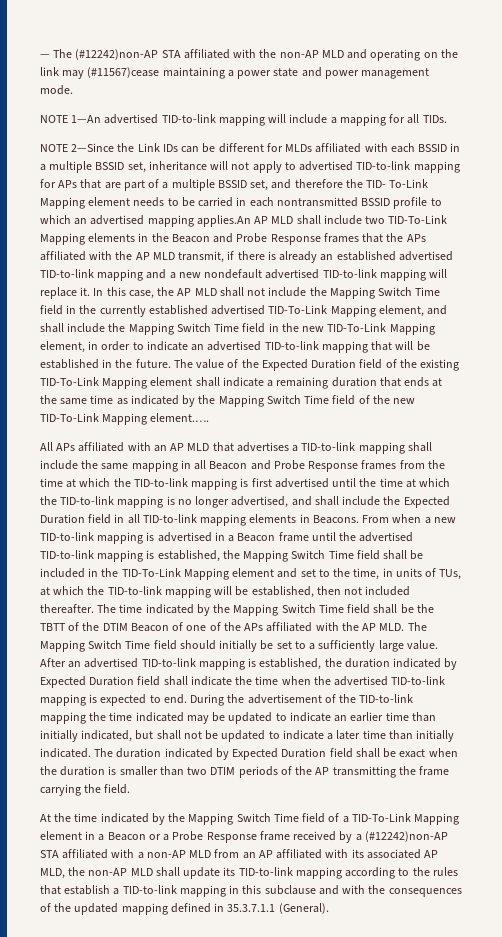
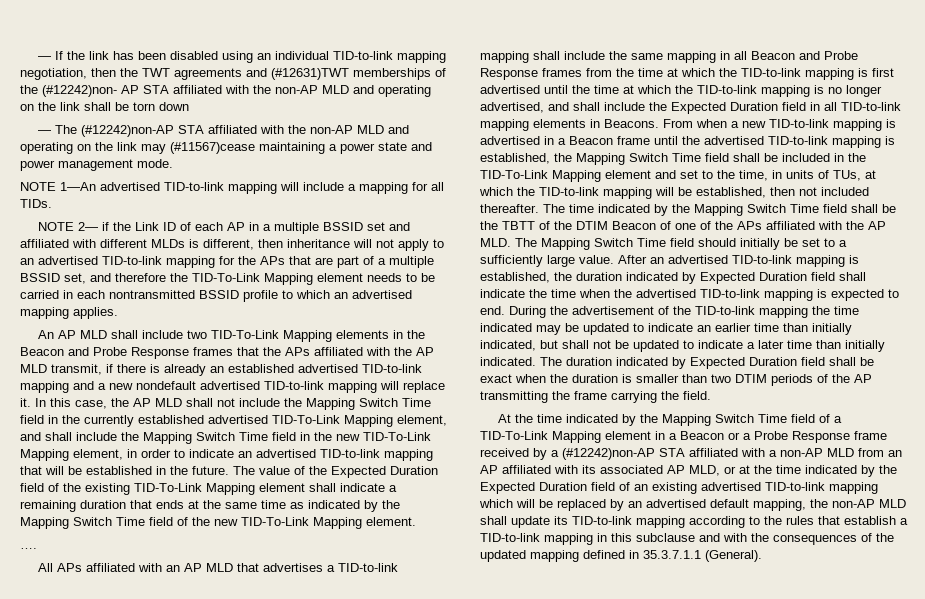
+ — If the link has been disabled using an individual TID-to-link mapping negotiation, then the TWT agreements and (#12631)TWT memberships of the (#12242)non- AP STA affiliated with the non-AP MLD and operating on the link shall be torn down
- NOTE 2—Since the Link IDs can be different for MLDs affiliated with each BSSID in a multiple BSSID set, inheritance will not apply to advertised TID-to-link mapping for APs that are part of a multiple BSSID set, and therefore the TID- To-Link Mapping element needs to be carried in each nontransmitted BSSID profile to which an advertised mapping applies.An AP MLD shall include two TID-To-Link Mapping elements in the Beacon and Probe Response frames that the APs affiliated with the AP MLD transmit, if there is already an established advertised TID-to-link mapping and a new nondefault advertised TID-to-link mapping will replace it.
+ NOTE 2— if the Link ID of each AP in a multiple BSSID set and affiliated with different MLDs is different, then inheritance will not apply to an advertised TID-to-link mapping for the APs that are part of a multiple BSSID set, and therefore the TID-To-Link Mapping element needs to be carried in each nontransmitted BSSID profile to which an advertised mapping applies.
+ An AP MLD shall include two TID-To-Link Mapping elements in the Beacon and Probe Response frames that the APs affiliated with the AP MLD transmit, if there is already an established advertised TID-to-link mapping and a new nondefault advertised TID-to-link mapping will replace it.
- The value of the Expected Duration field of the existing TID-To-Link Mapping element shall indicate a remaining duration that ends at the same time as indicated by the Mapping Switch Time field of the new TID-To-Link Mapping element.….
+ The value of the Expected Duration field of the existing TID-To-Link Mapping element shall indicate a remaining duration that ends at the same time as indicated by the Mapping Switch Time field of the new TID-To-Link Mapping element.
+ ….
- At the time indicated by the Mapping Switch Time field of a TID-To-Link Mapping element in a Beacon or a Probe Response frame received by a (#12242)non-AP STA affiliated with a non-AP MLD from an AP affiliated with its associated AP MLD, the non-AP MLD shall update its TID-to-link mapping according to the rules that establish a TID-to-link mapping in this subclause and with the consequences of the updated mapping defined in 35.3.7.1.1 (General).
+ At the time indicated by the Mapping Switch Time field of a TID-To-Link Mapping element in a Beacon or a Probe Response frame received by a (#12242)non-AP STA affiliated with a non-AP MLD from an AP affiliated with its associated AP MLD, or at the time indicated by the Expected Duration field of an existing advertised TID-to-link mapping which will be replaced by an advertised default mapping, the non-AP MLD shall update its TID-to-link mapping according to the rules that establish a TID-to-link mapping in this subclause and with the consequences of the updated mapping defined in 35.3.7.1.1 (General).

